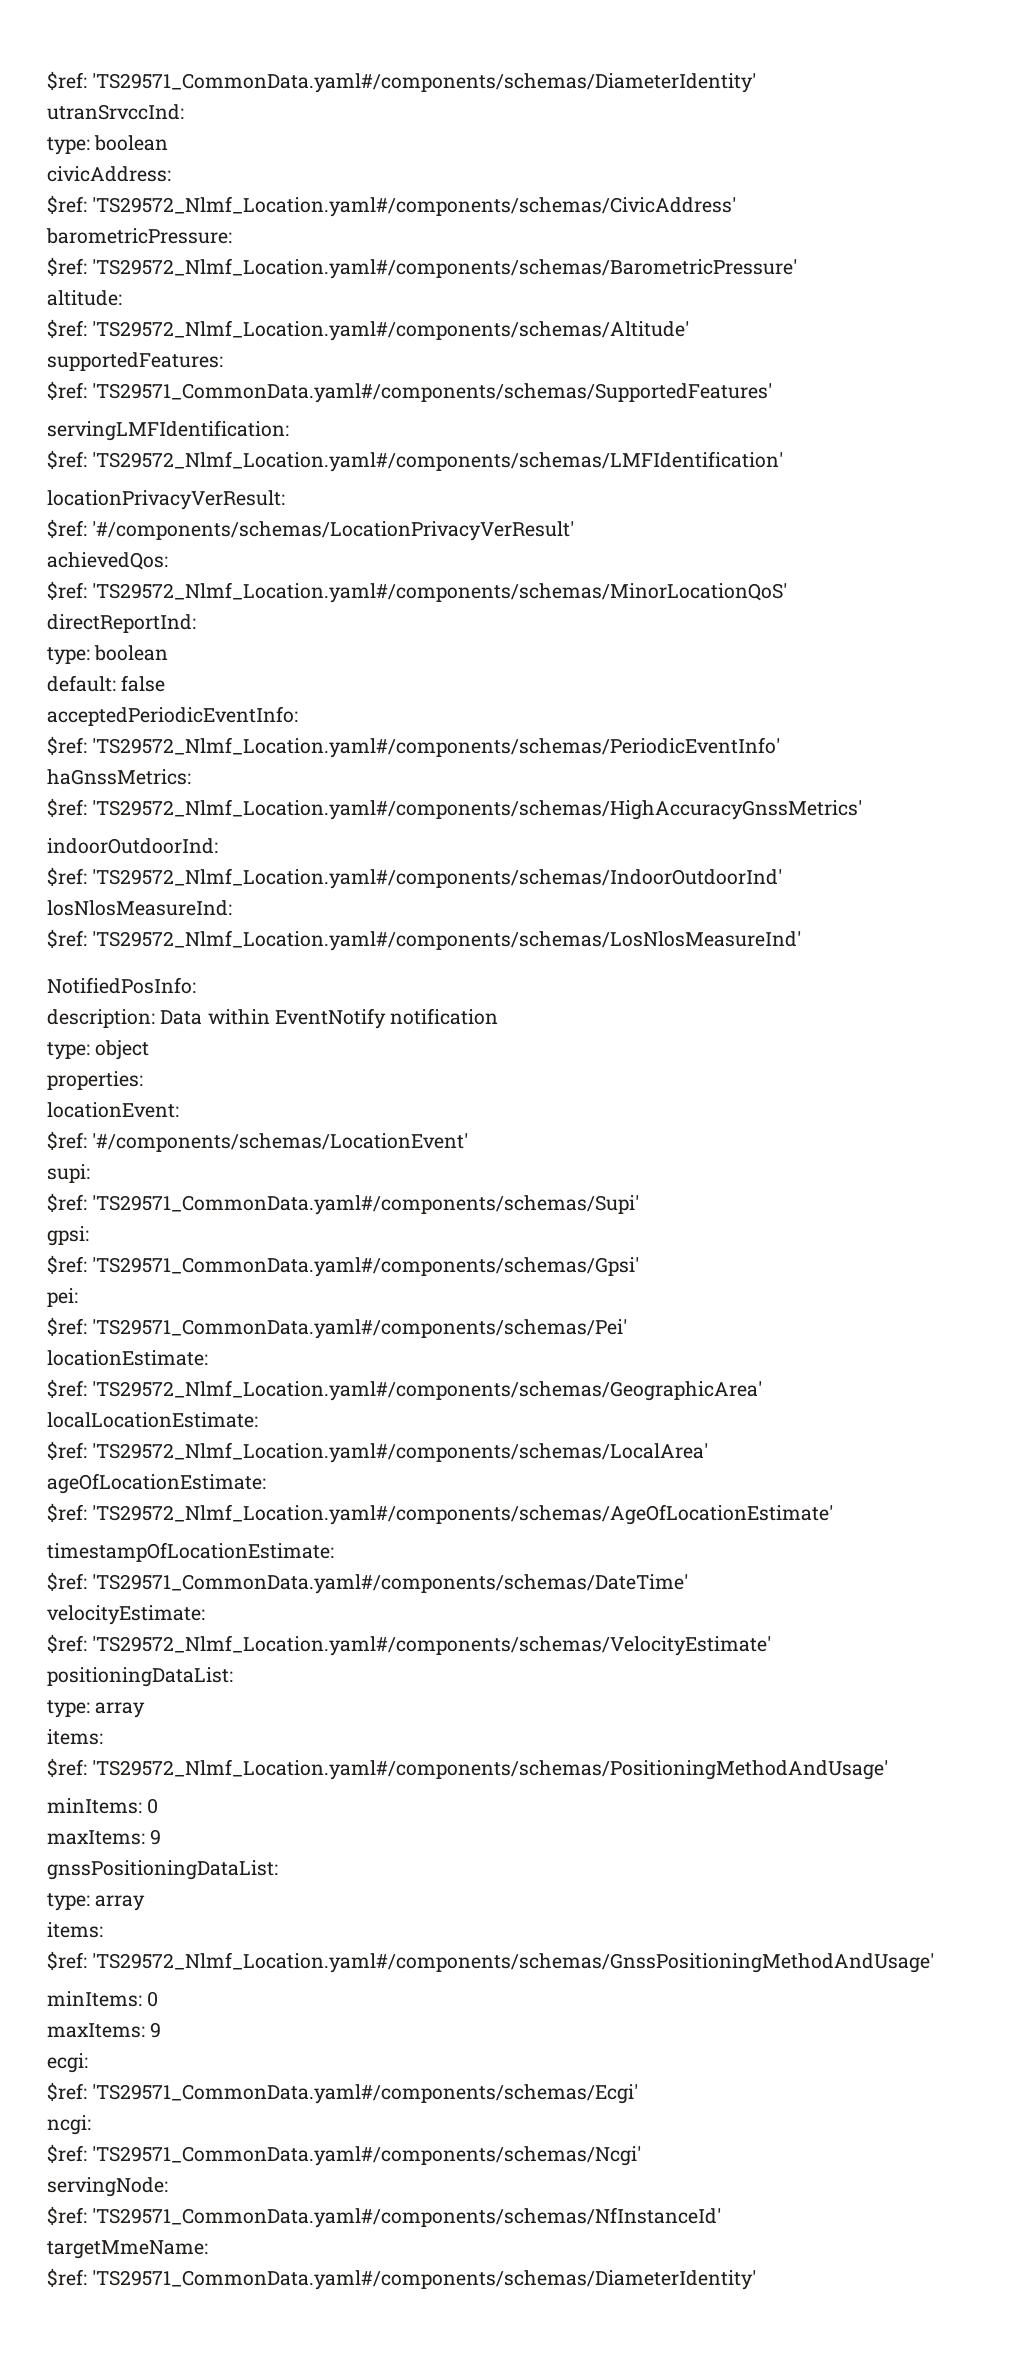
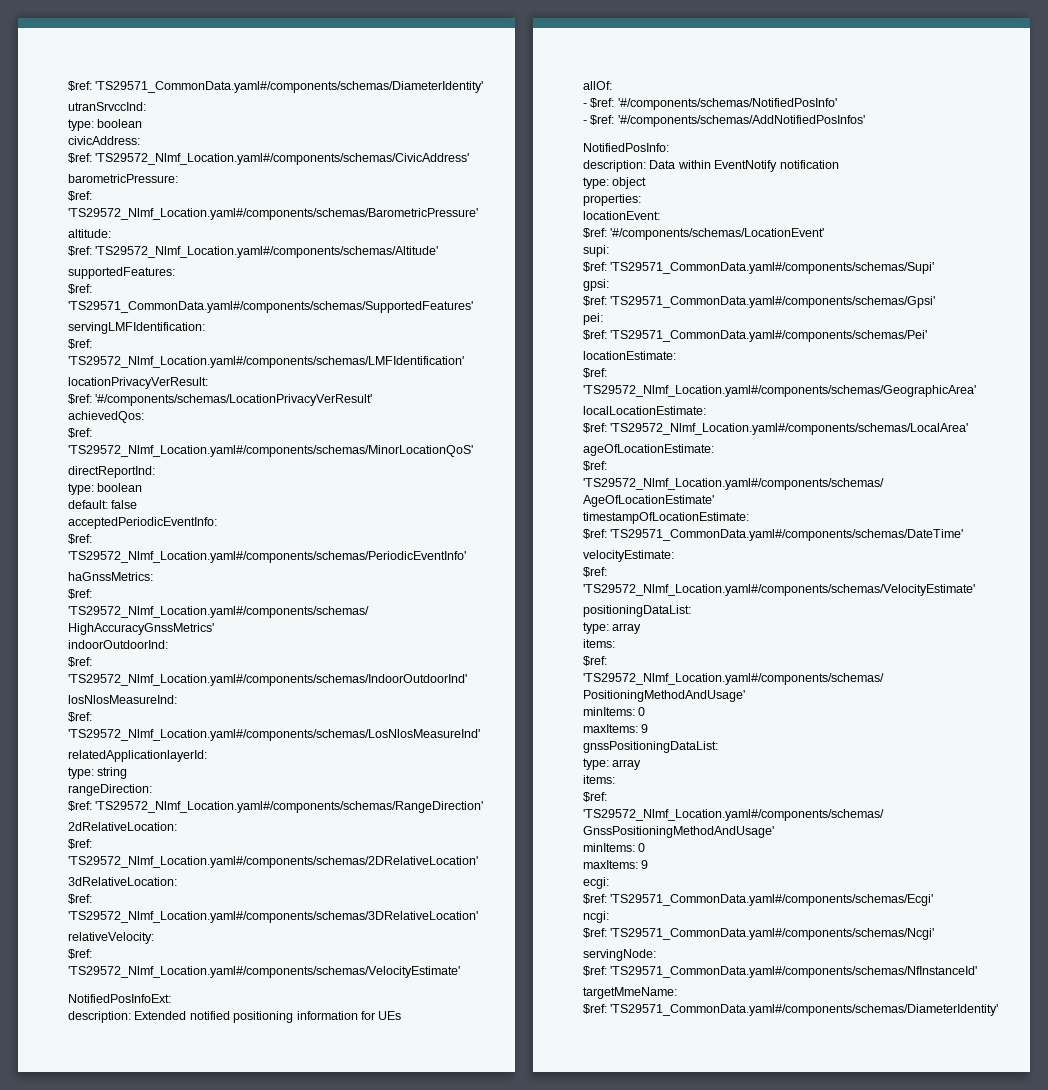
+ relatedApplicationlayerId:
+ type: string
+ rangeDirection:
+ $ref: 'TS29572_Nlmf_Location.yaml#/components/schemas/RangeDirection'
+ 2dRelativeLocation:
+ $ref: 'TS29572_Nlmf_Location.yaml#/components/schemas/2DRelativeLocation'
+ 3dRelativeLocation:
+ $ref: 'TS29572_Nlmf_Location.yaml#/components/schemas/3DRelativeLocation'
+ relativeVelocity:
+ $ref: 'TS29572_Nlmf_Location.yaml#/components/schemas/VelocityEstimate'
+ NotifiedPosInfoExt:
+ description: Extended notified positioning information for UEs
+ allOf:
+ - $ref: '#/components/schemas/NotifiedPosInfo'
+ - $ref: '#/components/schemas/AddNotifiedPosInfos'

